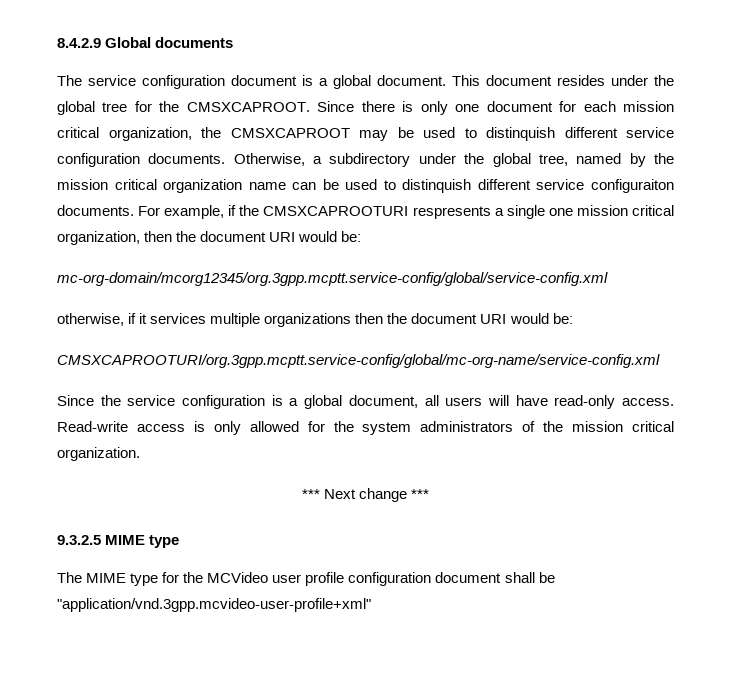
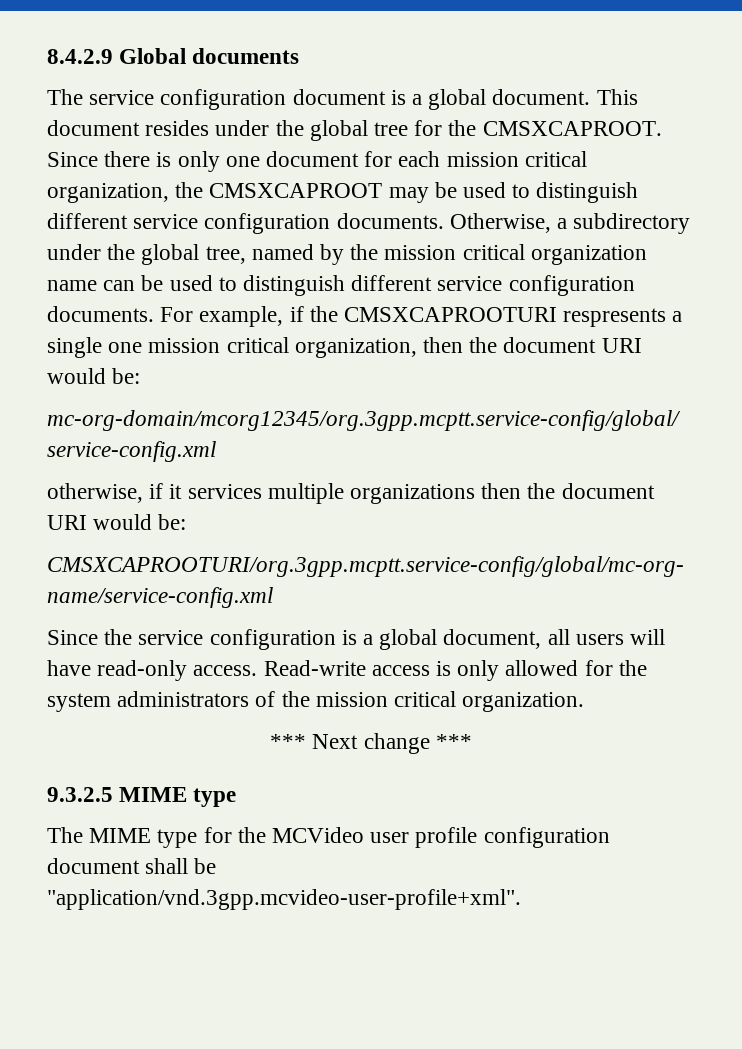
- Since there is only one document for each mission critical organization, the CMSXCAPROOT may be used to distinquish different service configuration documents.
+ Since there is only one document for each mission critical organization, the CMSXCAPROOT may be used to distinguish different service configuration documents.
- Otherwise, a subdirectory under the global tree, named by the mission critical organization name can be used to distinquish different service configuraiton documents.
+ Otherwise, a subdirectory under the global tree, named by the mission critical organization name can be used to distinguish different service configuration documents.
- The MIME type for the MCVideo user profile configuration document shall be "application/vnd.3gpp.mcvideo-user-profile+xml"
+ The MIME type for the MCVideo user profile configuration document shall be "application/vnd.3gpp.mcvideo-user-profile+xml".

